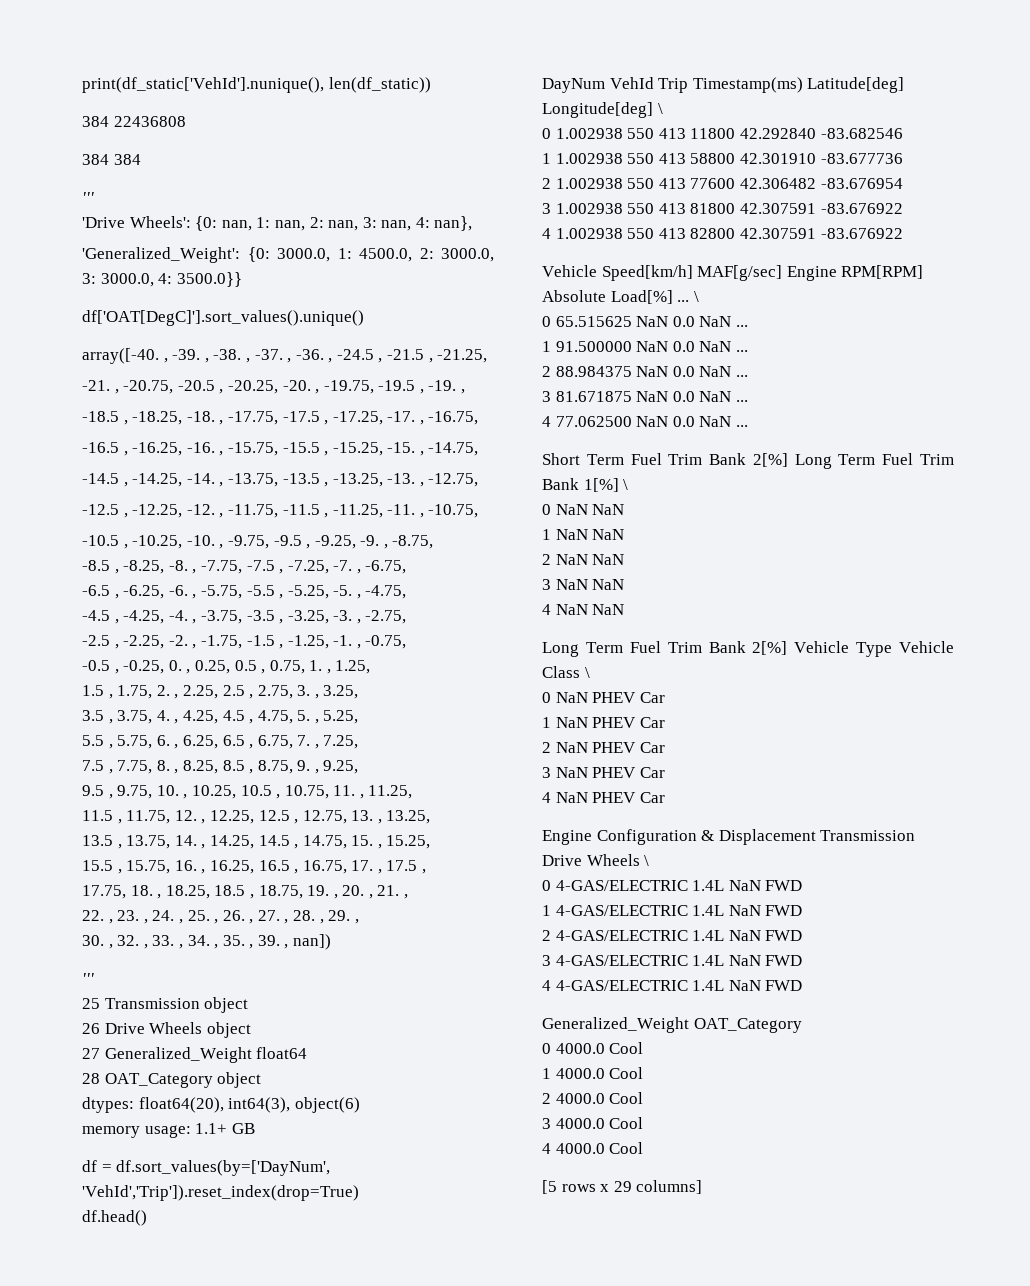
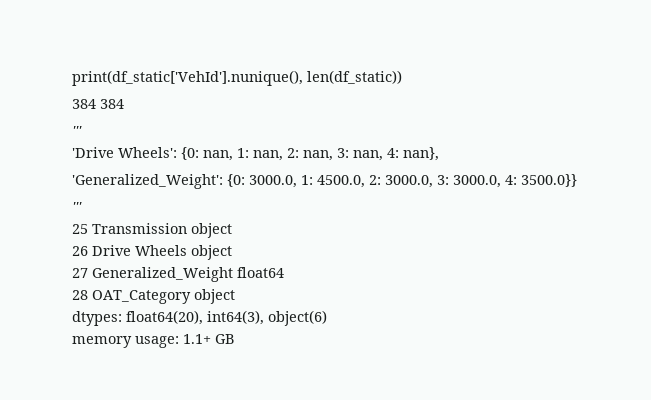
- 384 22436808
- df['OAT[DegC]'].sort_values().unique()
- array([-40. , -39. , -38. , -37. , -36. , -24.5 , -21.5 , -21.25,
- -21. , -20.75, -20.5 , -20.25, -20. , -19.75, -19.5 , -19. ,
- -18.5 , -18.25, -18. , -17.75, -17.5 , -17.25, -17. , -16.75,
- -16.5 , -16.25, -16. , -15.75, -15.5 , -15.25, -15. , -14.75,
- -14.5 , -14.25, -14. , -13.75, -13.5 , -13.25, -13. , -12.75,
- -12.5 , -12.25, -12. , -11.75, -11.5 , -11.25, -11. , -10.75,
- -10.5 , -10.25, -10. , -9.75, -9.5 , -9.25, -9. , -8.75,
- -8.5 , -8.25, -8. , -7.75, -7.5 , -7.25, -7. , -6.75,
- -6.5 , -6.25, -6. , -5.75, -5.5 , -5.25, -5. , -4.75,
- -4.5 , -4.25, -4. , -3.75, -3.5 , -3.25, -3. , -2.75,
- -2.5 , -2.25, -2. , -1.75, -1.5 , -1.25, -1. , -0.75,
- -0.5 , -0.25, 0. , 0.25, 0.5 , 0.75, 1. , 1.25,
- 1.5 , 1.75, 2. , 2.25, 2.5 , 2.75, 3. , 3.25,
- 3.5 , 3.75, 4. , 4.25, 4.5 , 4.75, 5. , 5.25,
- 5.5 , 5.75, 6. , 6.25, 6.5 , 6.75, 7. , 7.25,
- 7.5 , 7.75, 8. , 8.25, 8.5 , 8.75, 9. , 9.25,
- 9.5 , 9.75, 10. , 10.25, 10.5 , 10.75, 11. , 11.25,
- 11.5 , 11.75, 12. , 12.25, 12.5 , 12.75, 13. , 13.25,
- 13.5 , 13.75, 14. , 14.25, 14.5 , 14.75, 15. , 15.25,
- 15.5 , 15.75, 16. , 16.25, 16.5 , 16.75, 17. , 17.5 ,
- 17.75, 18. , 18.25, 18.5 , 18.75, 19. , 20. , 21. ,
- 22. , 23. , 24. , 25. , 26. , 27. , 28. , 29. ,
- 30. , 32. , 33. , 34. , 35. , 39. , nan])
- df = df.sort_values(by=['DayNum', 'VehId','Trip']).reset_index(drop=True)
- df.head()
- DayNum VehId Trip Timestamp(ms) Latitude[deg] Longitude[deg] \
- 0 1.002938 550 413 11800 42.292840 -83.682546
- 1 1.002938 550 413 58800 42.301910 -83.677736
- 2 1.002938 550 413 77600 42.306482 -83.676954
- 3 1.002938 550 413 81800 42.307591 -83.676922
- 4 1.002938 550 413 82800 42.307591 -83.676922
- Vehicle Speed[km/h] MAF[g/sec] Engine RPM[RPM] Absolute Load[%] ... \
- 0 65.515625 NaN 0.0 NaN ...
- 1 91.500000 NaN 0.0 NaN ...
- 2 88.984375 NaN 0.0 NaN ...
- 3 81.671875 NaN 0.0 NaN ...
- 4 77.062500 NaN 0.0 NaN ...
- Short Term Fuel Trim Bank 2[%] Long Term Fuel Trim Bank 1[%] \
- 0 NaN NaN
- 1 NaN NaN
- 2 NaN NaN
- 3 NaN NaN
- 4 NaN NaN
- Long Term Fuel Trim Bank 2[%] Vehicle Type Vehicle Class \
- 0 NaN PHEV Car
- 1 NaN PHEV Car
- 2 NaN PHEV Car
- 3 NaN PHEV Car
- 4 NaN PHEV Car
- Engine Configuration & Displacement Transmission Drive Wheels \
- 0 4-GAS/ELECTRIC 1.4L NaN FWD
- 1 4-GAS/ELECTRIC 1.4L NaN FWD
- 2 4-GAS/ELECTRIC 1.4L NaN FWD
- 3 4-GAS/ELECTRIC 1.4L NaN FWD
- 4 4-GAS/ELECTRIC 1.4L NaN FWD
- Generalized_Weight OAT_Category
- 0 4000.0 Cool
- 1 4000.0 Cool
- 2 4000.0 Cool
- 3 4000.0 Cool
- 4 4000.0 Cool
- [5 rows x 29 columns]

